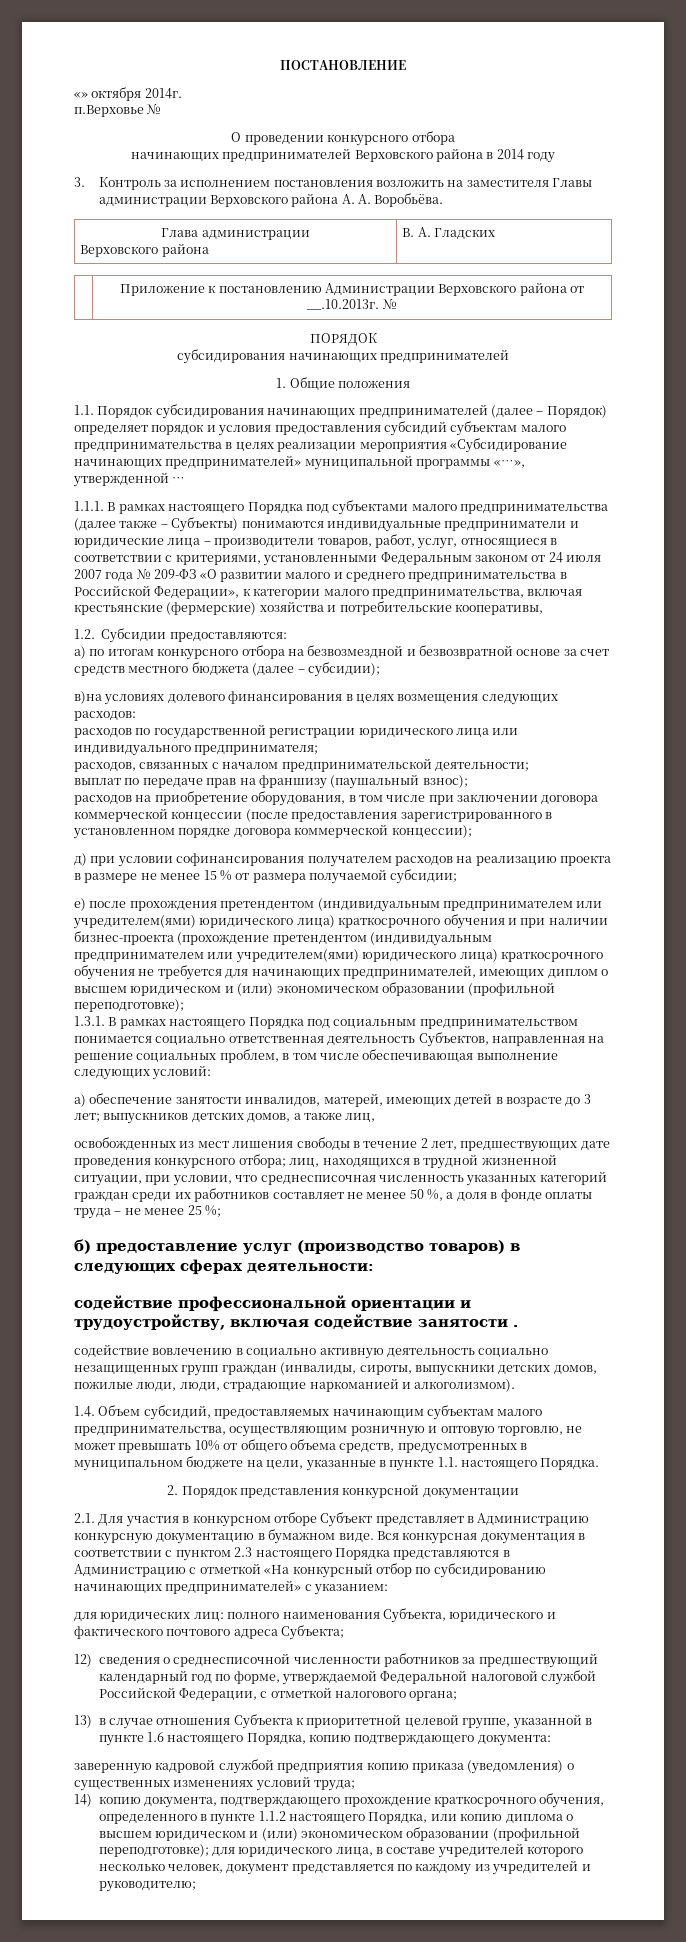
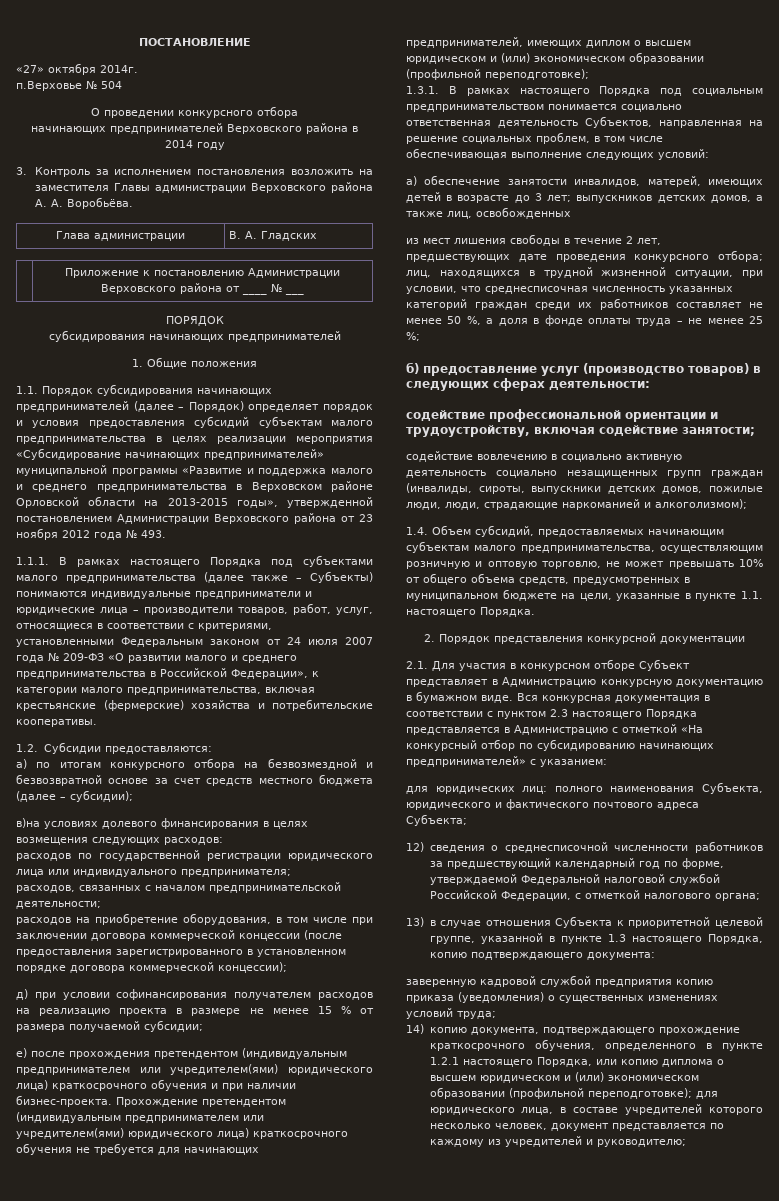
- «» октября 2014г.
+ «27» октября 2014г.
- п.Верховье №
+ п.Верховье № 504
- Глава администрации
- Верховского района | В. А. Гладских
+ Глава администрации | В. А. Гладских
- | Приложение к постановлению Администрации Верховского района от __.10.2013г. №
+ | Приложение к постановлению Администрации Верховского района от ____ № ___
- 1.1. Порядок субсидирования начинающих предпринимателей (далее – Порядок) определяет порядок и условия предоставления субсидий субъектам малого предпринимательства в целях реализации мероприятия «Субсидирование начинающих предпринимателей» муниципальной программы «…», утвержденной …
+ 1.1. Порядок субсидирования начинающих предпринимателей (далее – Порядок) определяет порядок и условия предоставления субсидий субъектам малого предпринимательства в целях реализации мероприятия «Субсидирование начинающих предпринимателей» муниципальной программы «Развитие и поддержка малого и среднего предпринимательства в Верховском районе Орловской области на 2013-2015 годы», утвержденной постановлением Администрации Верховского района от 23 ноября 2012 года № 493.
- 1.1.1. В рамках настоящего Порядка под субъектами малого предпринимательства (далее также – Субъекты) понимаются индивидуальные предприниматели и юридические лица – производители товаров, работ, услуг, относящиеся в соответствии с критериями, установленными Федеральным законом от 24 июля 2007 года № 209-ФЗ «О развитии малого и среднего предпринимательства в Российской Федерации», к категории малого предпринимательства, включая крестьянские (фермерские) хозяйства и потребительские кооперативы,
+ 1.1.1. В рамках настоящего Порядка под субъектами малого предпринимательства (далее также – Субъекты) понимаются индивидуальные предприниматели и юридические лица – производители товаров, работ, услуг, относящиеся в соответствии с критериями, установленными Федеральным законом от 24 июля 2007 года № 209-ФЗ «О развитии малого и среднего предпринимательства в Российской Федерации», к категории малого предпринимательства, включая крестьянские (фермерские) хозяйства и потребительские кооперативы.
- выплат по передаче прав на франшизу (паушальный взнос);
- е) после прохождения претендентом (индивидуальным предпринимателем или учредителем(ями) юридического лица) краткосрочного обучения и при наличии бизнес-проекта (прохождение претендентом (индивидуальным предпринимателем или учредителем(ями) юридического лица) краткосрочного обучения не требуется для начинающих предпринимателей, имеющих диплом о высшем юридическом и (или) экономическом образовании (профильной переподготовке);
+ е) после прохождения претендентом (индивидуальным предпринимателем или учредителем(ями) юридического лица) краткосрочного обучения и при наличии бизнес-проекта. Прохождение претендентом (индивидуальным предпринимателем или учредителем(ями) юридического лица) краткосрочного обучения не требуется для начинающих предпринимателей, имеющих диплом о высшем юридическом и (или) экономическом образовании (профильной переподготовке);
- выпускников детских домов, а также лиц,
- освобожденных из мест лишения свободы в течение 2 лет, предшествующих дате проведения конкурсного отбора;
+ выпускников детских домов, а также лиц, освобожденных
+ из мест лишения свободы в течение 2 лет, предшествующих дате проведения конкурсного отбора;
- содействие профессиональной ориентации и трудоустройству, включая содействие занятости .
+ содействие профессиональной ориентации и трудоустройству, включая содействие занятости;
- содействие вовлечению в социально активную деятельность социально незащищенных групп граждан (инвалиды, сироты, выпускники детских домов, пожилые люди, люди, страдающие наркоманией и алкоголизмом).
+ содействие вовлечению в социально активную деятельность социально незащищенных групп граждан (инвалиды, сироты, выпускники детских домов, пожилые люди, люди, страдающие наркоманией и алкоголизмом);
- Вся конкурсная документация в соответствии с пунктом 2.3 настоящего Порядка представляются в Администрацию с отметкой «На конкурсный отбор по субсидированию начинающих предпринимателей» с указанием:
+ Вся конкурсная документация в соответствии с пунктом 2.3 настоящего Порядка представляется в Администрацию с отметкой «На конкурсный отбор по субсидированию начинающих предпринимателей» с указанием:
- 13) в случае отношения Субъекта к приоритетной целевой группе, указанной в пункте 1.6 настоящего Порядка, копию подтверждающего документа:
+ 13) в случае отношения Субъекта к приоритетной целевой группе, указанной в пункте 1.3 настоящего Порядка, копию подтверждающего документа:
- 14) копию документа, подтверждающего прохождение краткосрочного обучения, определенного в пункте 1.1.2 настоящего Порядка, или копию диплома о высшем юридическом и (или) экономическом образовании (профильной переподготовке); для юридического лица, в составе учредителей которого несколько человек, документ представляется по каждому из учредителей и руководителю;
+ 14) копию документа, подтверждающего прохождение краткосрочного обучения, определенного в пункте 1.2.1 настоящего Порядка, или копию диплома о высшем юридическом и (или) экономическом образовании (профильной переподготовке); для юридического лица, в составе учредителей которого несколько человек, документ представляется по каждому из учредителей и руководителю;

